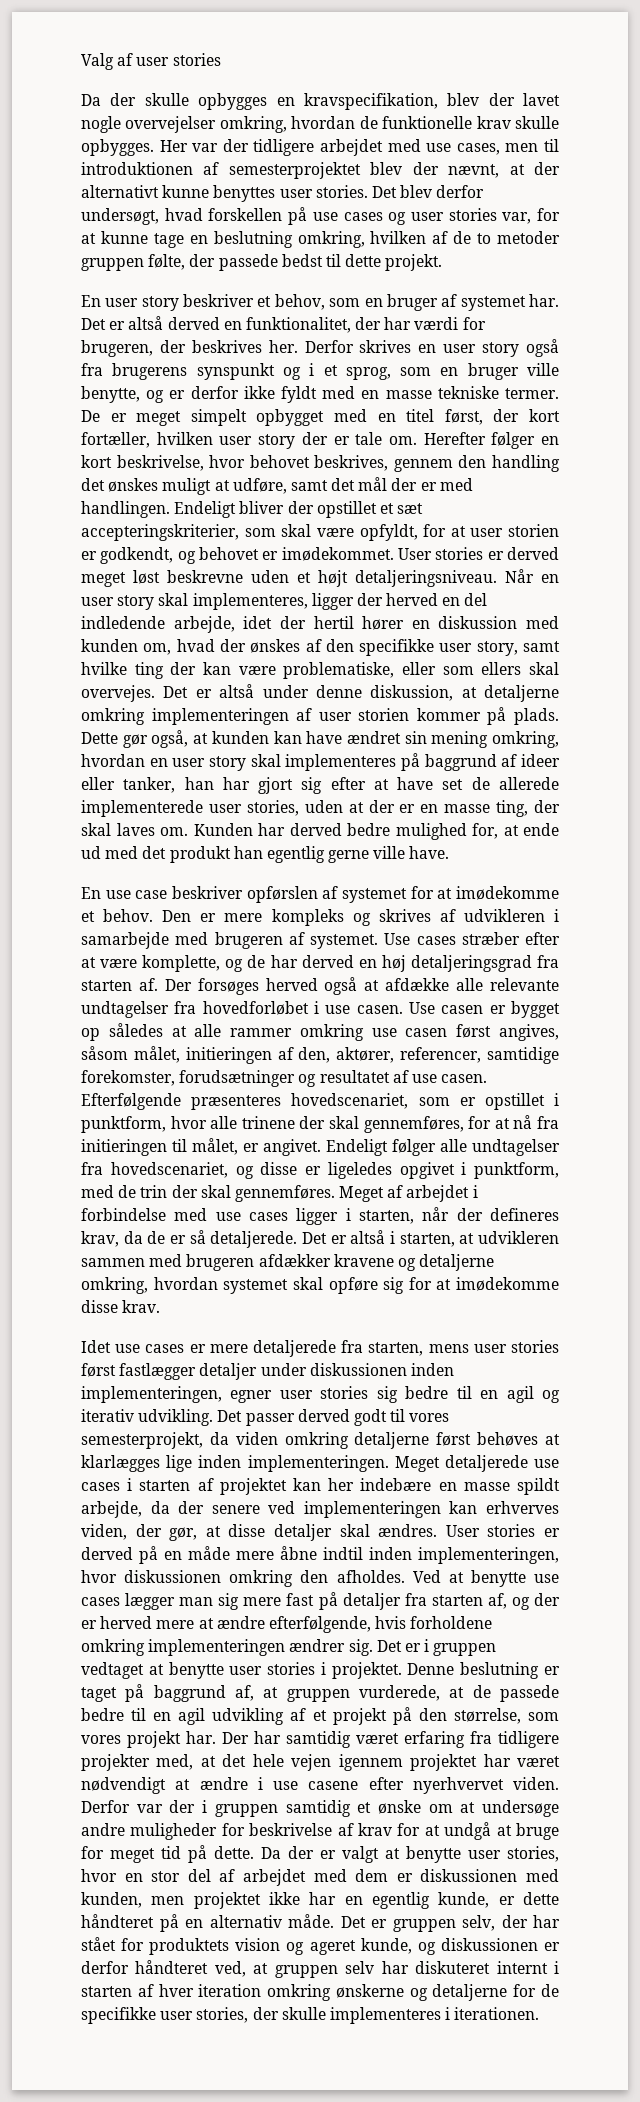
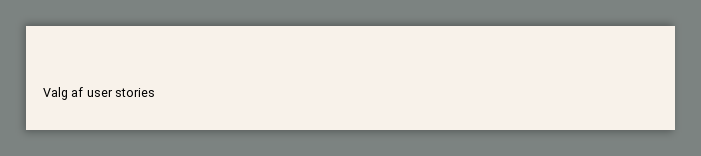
- Da der skulle opbygges en kravspecifikation, blev der lavet nogle overvejelser omkring, hvordan de funktionelle krav skulle opbygges. Her var der tidligere arbejdet med use cases, men til introduktionen af semesterprojektet blev der nævnt, at der alternativt kunne benyttes user stories. Det blev derfor undersøgt, hvad forskellen på use cases og user stories var, for at kunne tage en beslutning omkring, hvilken af de to metoder gruppen følte, der passede bedst til dette projekt.
- En user story beskriver et behov, som en bruger af systemet har. Det er altså derved en funktionalitet, der har værdi for brugeren, der beskrives her. Derfor skrives en user story også fra brugerens synspunkt og i et sprog, som en bruger ville benytte, og er derfor ikke fyldt med en masse tekniske termer. De er meget simpelt opbygget med en titel først, der kort fortæller, hvilken user story der er tale om. Herefter følger en kort beskrivelse, hvor behovet beskrives, gennem den handling det ønskes muligt at udføre, samt det mål der er med handlingen. Endeligt bliver der opstillet et sæt accepteringskriterier, som skal være opfyldt, for at user storien er godkendt, og behovet er imødekommet. User stories er derved meget løst beskrevne uden et højt detaljeringsniveau. Når en user story skal implementeres, ligger der herved en del indledende arbejde, idet der hertil hører en diskussion med kunden om, hvad der ønskes af den specifikke user story, samt hvilke ting der kan være problematiske, eller som ellers skal overvejes. Det er altså under denne diskussion, at detaljerne omkring implementeringen af user storien kommer på plads. Dette gør også, at kunden kan have ændret sin mening omkring, hvordan en user story skal implementeres på baggrund af ideer eller tanker, han har gjort sig efter at have set de allerede implementerede user stories, uden at der er en masse ting, der skal laves om. Kunden har derved bedre mulighed for, at ende ud med det produkt han egentlig gerne ville have.
- En use case beskriver opførslen af systemet for at imødekomme et behov. Den er mere kompleks og skrives af udvikleren i samarbejde med brugeren af systemet. Use cases stræber efter at være komplette, og de har derved en høj detaljeringsgrad fra starten af. Der forsøges herved også at afdække alle relevante undtagelser fra hovedforløbet i use casen. Use casen er bygget op således at alle rammer omkring use casen først angives, såsom målet, initieringen af den, aktører, referencer, samtidige forekomster, forudsætninger og resultatet af use casen. Efterfølgende præsenteres hovedscenariet, som er opstillet i punktform, hvor alle trinene der skal gennemføres, for at nå fra initieringen til målet, er angivet. Endeligt følger alle undtagelser fra hovedscenariet, og disse er ligeledes opgivet i punktform, med de trin der skal gennemføres. Meget af arbejdet i forbindelse med use cases ligger i starten, når der defineres krav, da de er så detaljerede. Det er altså i starten, at udvikleren sammen med brugeren afdækker kravene og detaljerne omkring, hvordan systemet skal opføre sig for at imødekomme disse krav.
- Idet use cases er mere detaljerede fra starten, mens user stories først fastlægger detaljer under diskussionen inden implementeringen, egner user stories sig bedre til en agil og iterativ udvikling. Det passer derved godt til vores semesterprojekt, da viden omkring detaljerne først behøves at klarlægges lige inden implementeringen. Meget detaljerede use cases i starten af projektet kan her indebære en masse spildt arbejde, da der senere ved implementeringen kan erhverves viden, der gør, at disse detaljer skal ændres. User stories er derved på en måde mere åbne indtil inden implementeringen, hvor diskussionen omkring den afholdes. Ved at benytte use cases lægger man sig mere fast på detaljer fra starten af, og der er herved mere at ændre efterfølgende, hvis forholdene omkring implementeringen ændrer sig. Det er i gruppen vedtaget at benytte user stories i projektet. Denne beslutning er taget på baggrund af, at gruppen vurderede, at de passede bedre til en agil udvikling af et projekt på den størrelse, som vores projekt har. Der har samtidig været erfaring fra tidligere projekter med, at det hele vejen igennem projektet har været nødvendigt at ændre i use casene efter nyerhvervet viden. Derfor var der i gruppen samtidig et ønske om at undersøge andre muligheder for beskrivelse af krav for at undgå at bruge for meget tid på dette. Da der er valgt at benytte user stories, hvor en stor del af arbejdet med dem er diskussionen med kunden, men projektet ikke har en egentlig kunde, er dette håndteret på en alternativ måde. Det er gruppen selv, der har stået for produktets vision og ageret kunde, og diskussionen er derfor håndteret ved, at gruppen selv har diskuteret internt i starten af hver iteration omkring ønskerne og detaljerne for de specifikke user stories, der skulle implementeres i iterationen.

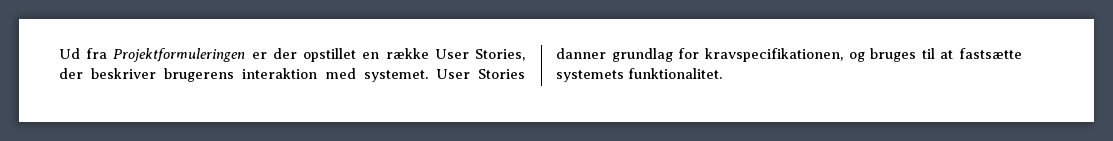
- Valg af user stories
+ Ud fra Projektformuleringen er der opstillet en række User Stories, der beskriver brugerens interaktion med systemet. User Stories danner grundlag for kravspecifikationen, og bruges til at fastsætte systemets funktionalitet.

